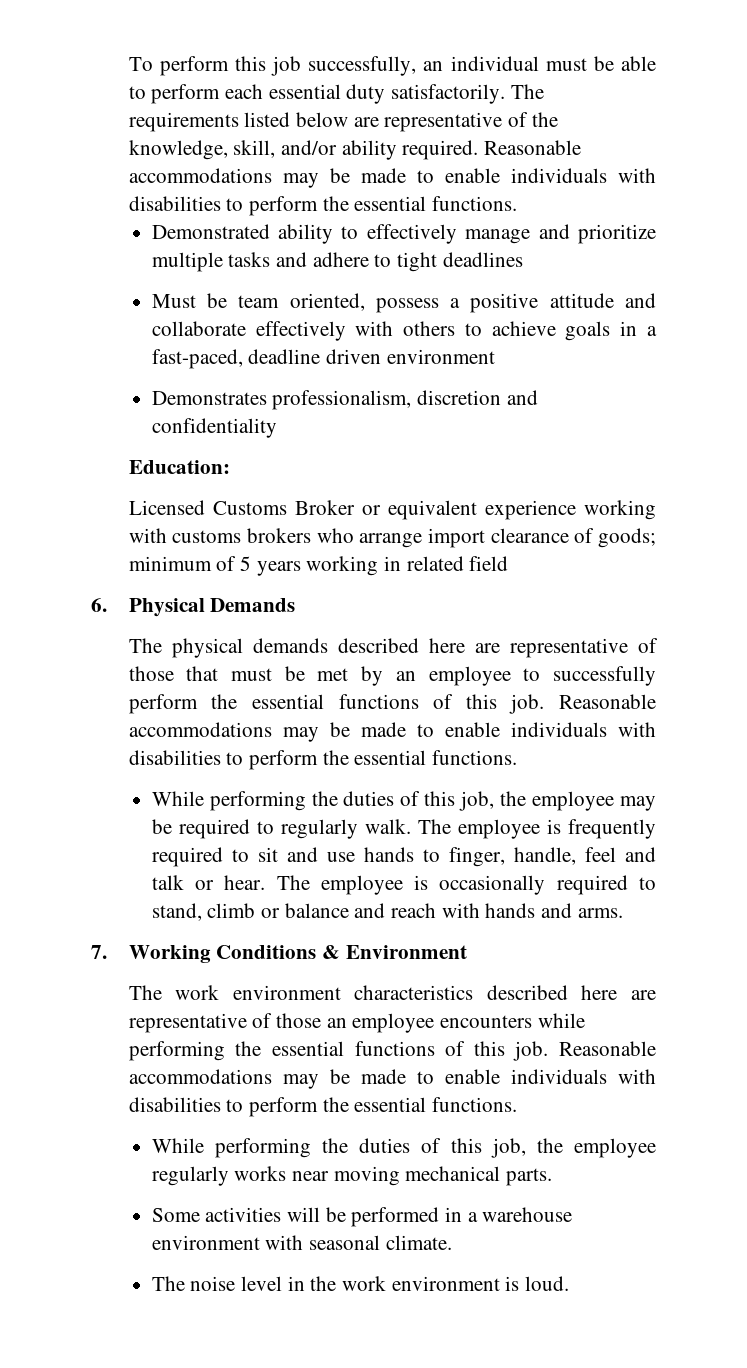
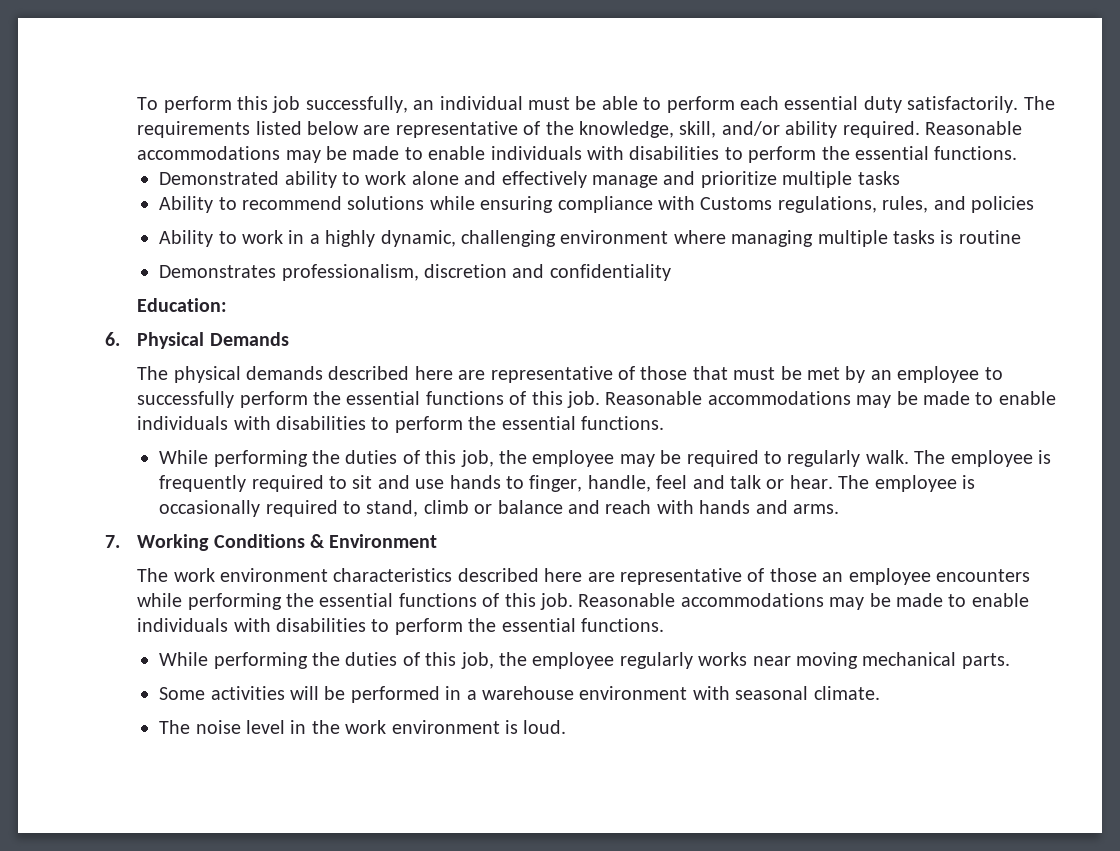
- Demonstrated ability to effectively manage and prioritize multiple tasks and adhere to tight deadlines
- Must be team oriented, possess a positive attitude and collaborate effectively with others to achieve goals in a fast-paced, deadline driven environment
+ Demonstrated ability to work alone and effectively manage and prioritize multiple tasks
+ Ability to recommend solutions while ensuring compliance with Customs regulations, rules, and policies
+ Ability to work in a highly dynamic, challenging environment where managing multiple tasks is routine
- Licensed Customs Broker or equivalent experience working with customs brokers who arrange import clearance of goods; minimum of 5 years working in related field

